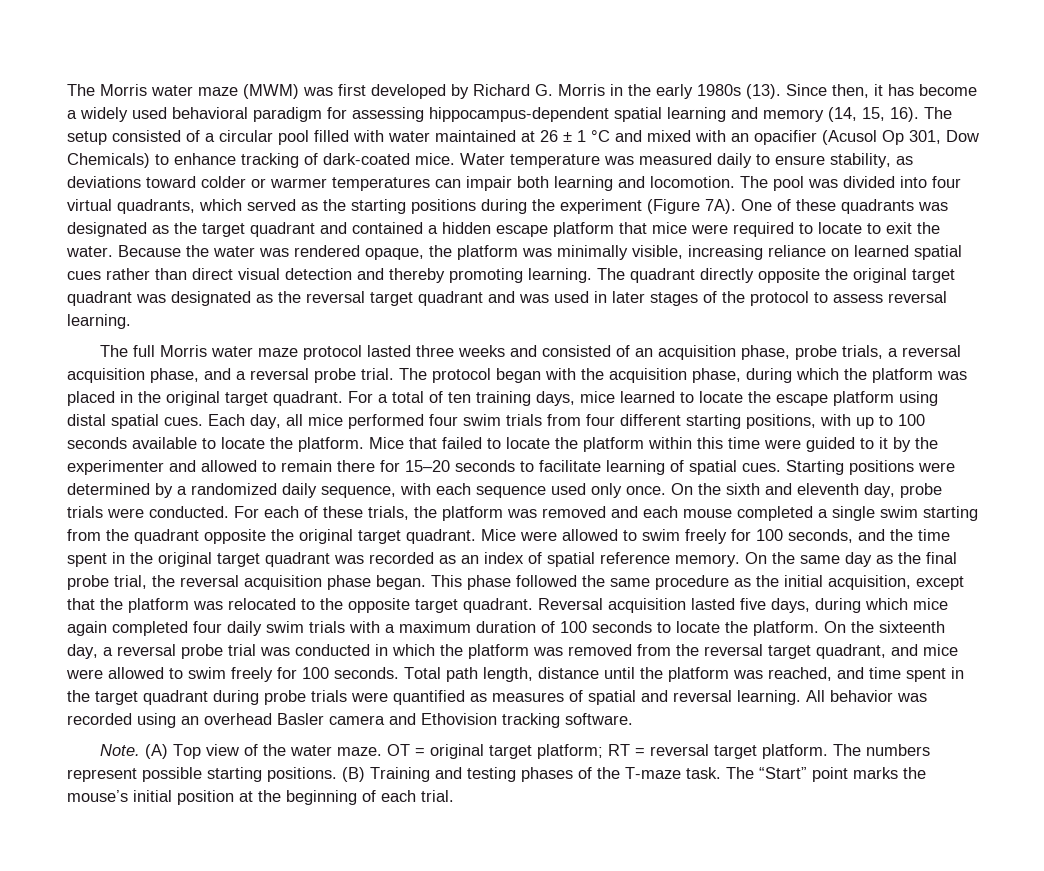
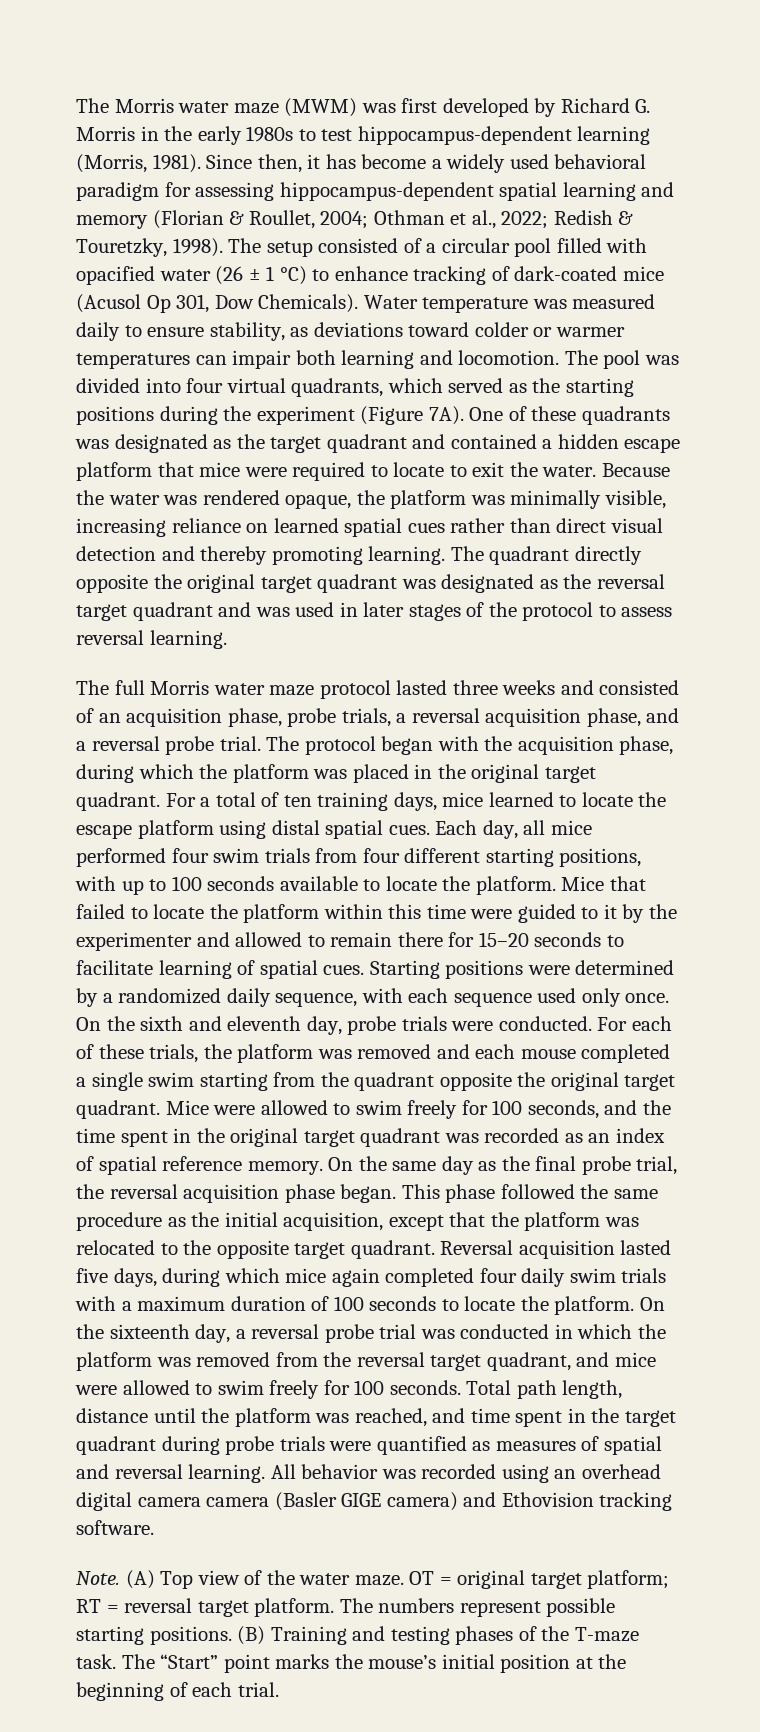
- The Morris water maze (MWM) was first developed by Richard G. Morris in the early 1980s (13).
+ The Morris water maze (MWM) was first developed by Richard G. Morris in the early 1980s to test hippocampus-dependent learning (Morris, 1981).
- Since then, it has become a widely used behavioral paradigm for assessing hippocampus-dependent spatial learning and memory (14, 15, 16).
+ Since then, it has become a widely used behavioral paradigm for assessing hippocampus-dependent spatial learning and memory (Florian & Roullet, 2004; Othman et al., 2022; Redish & Touretzky, 1998).
- The setup consisted of a circular pool filled with water maintained at 26 ± 1 °C and mixed with an opacifier (Acusol Op 301, Dow Chemicals) to enhance tracking of dark-coated mice.
+ The setup consisted of a circular pool filled with opacified water (26 ± 1 °C) to enhance tracking of dark-coated mice (Acusol Op 301, Dow Chemicals).
- All behavior was recorded using an overhead Basler camera and Ethovision tracking software.
+ All behavior was recorded using an overhead digital camera camera (Basler GIGE camera) and Ethovision tracking software.

